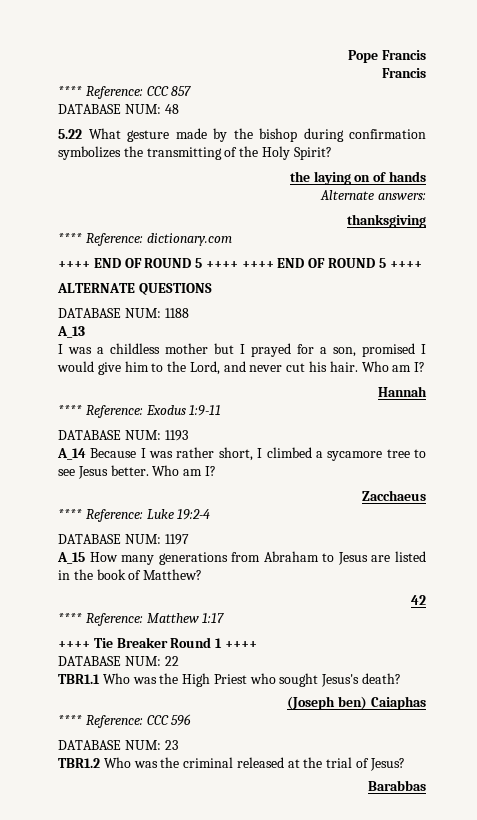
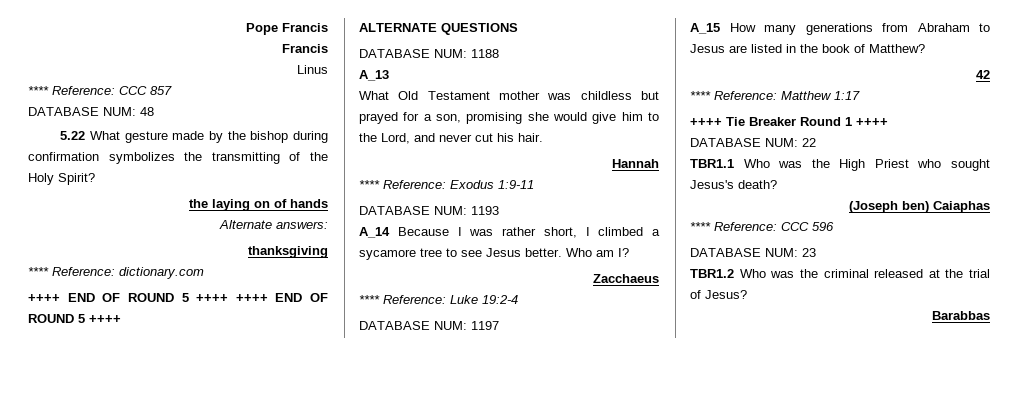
+ Linus
- I was a childless mother but I prayed for a son, promised I would give him to the Lord, and never cut his hair. Who am I?
+ What Old Testament mother was childless but prayed for a son, promising she would give him to the Lord, and never cut his hair.

